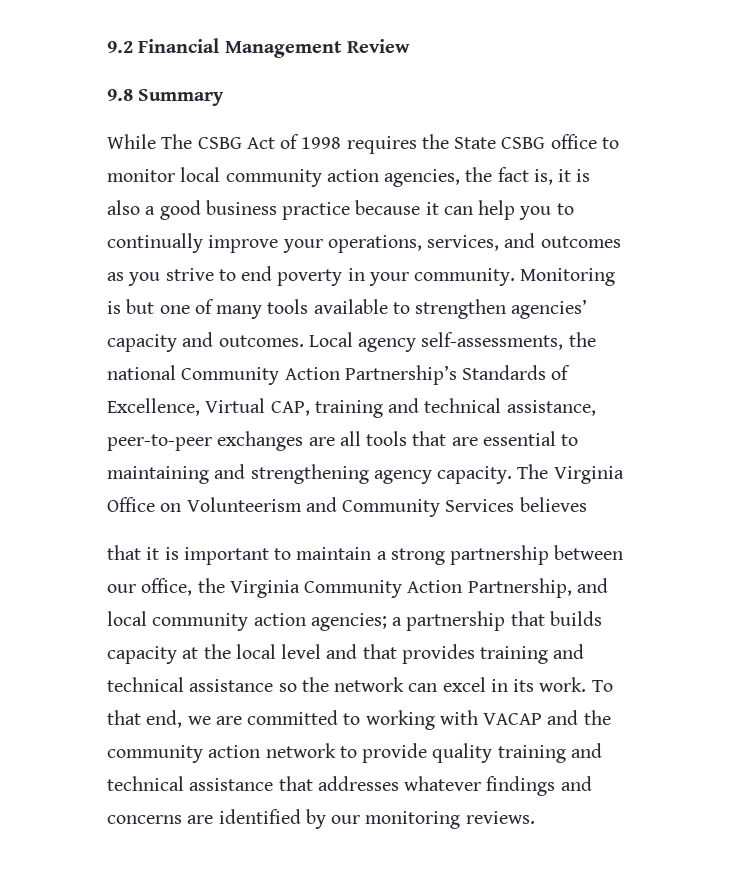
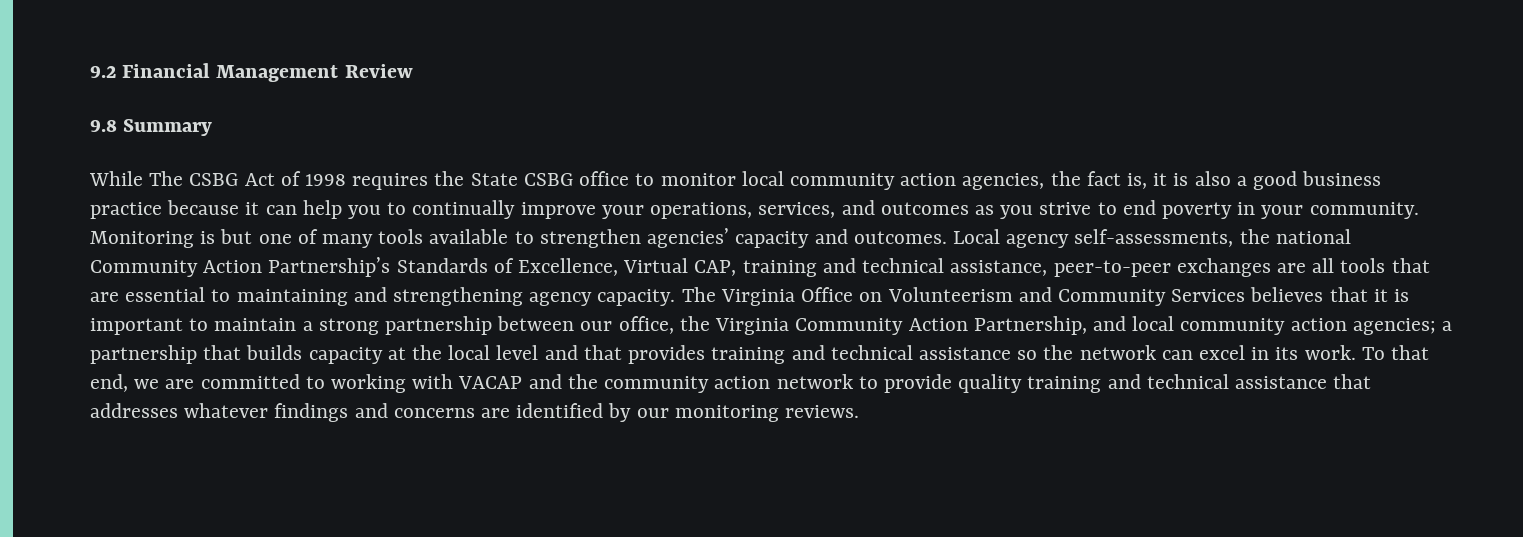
- The Virginia Office on Volunteerism and Community Services believes
- that it is important to maintain a strong partnership between our office, the Virginia Community Action Partnership, and local community action agencies; a partnership that builds capacity at the local level and that provides training and technical assistance so the network can excel in its work.
+ The Virginia Office on Volunteerism and Community Services believes that it is important to maintain a strong partnership between our office, the Virginia Community Action Partnership, and local community action agencies; a partnership that builds capacity at the local level and that provides training and technical assistance so the network can excel in its work.

